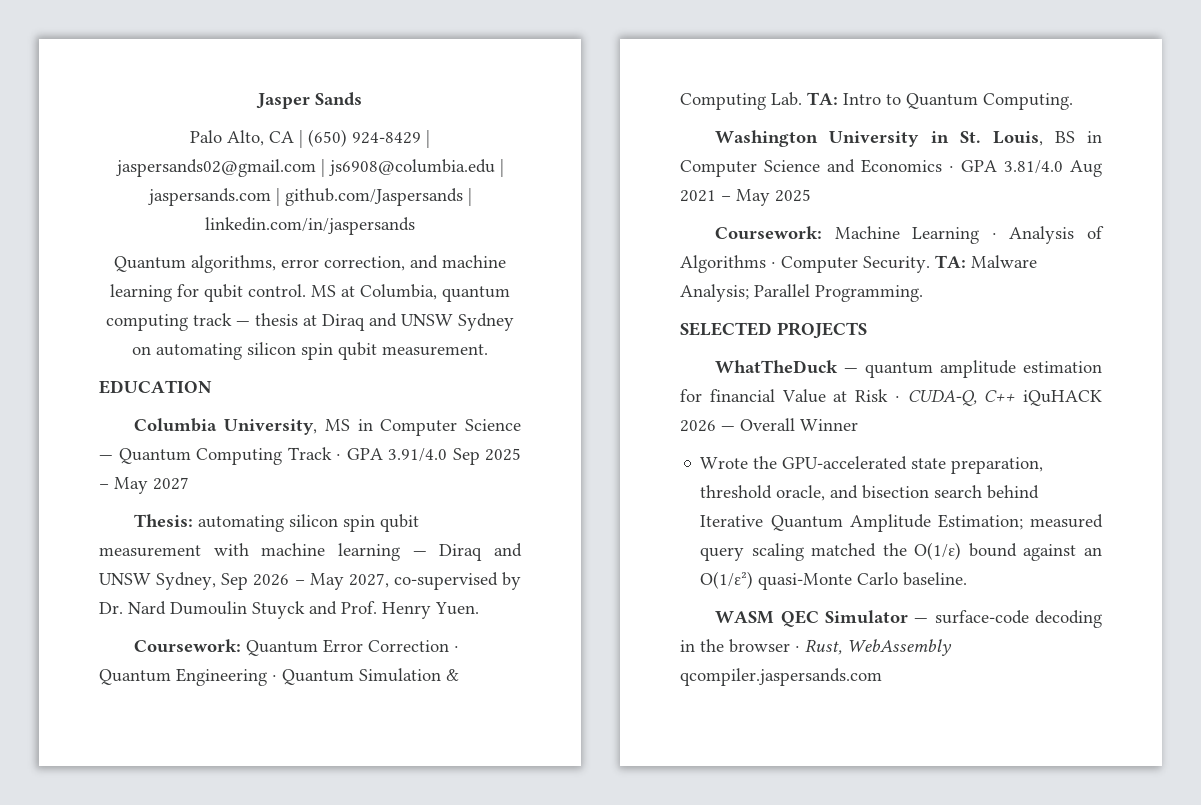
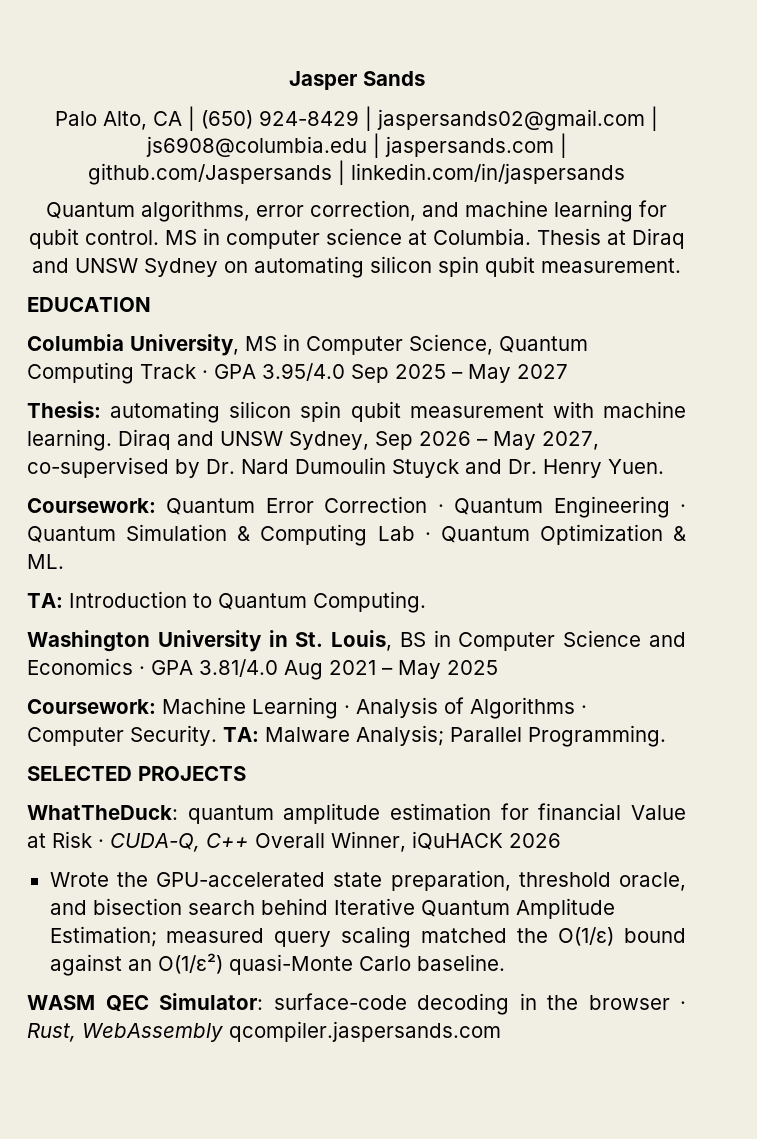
- MS at Columbia, quantum computing track — thesis at Diraq and UNSW Sydney on automating silicon spin qubit measurement.
+ MS in computer science at Columbia. Thesis at Diraq and UNSW Sydney on automating silicon spin qubit measurement.
- Columbia University, MS in Computer Science — Quantum Computing Track · GPA 3.91/4.0 Sep 2025 – May 2027
+ Columbia University, MS in Computer Science, Quantum Computing Track · GPA 3.95/4.0 Sep 2025 – May 2027
- Thesis: automating silicon spin qubit measurement with machine learning — Diraq and UNSW Sydney, Sep 2026 – May 2027, co-supervised by Dr. Nard Dumoulin Stuyck and Prof. Henry Yuen.
+ Thesis: automating silicon spin qubit measurement with machine learning. Diraq and UNSW Sydney, Sep 2026 – May 2027, co-supervised by Dr. Nard Dumoulin Stuyck and Dr. Henry Yuen.
- Coursework: Quantum Error Correction · Quantum Engineering · Quantum Simulation & Computing Lab. TA: Intro to Quantum Computing.
+ Coursework: Quantum Error Correction · Quantum Engineering · Quantum Simulation & Computing Lab · Quantum Optimization & ML.
+ TA: Introduction to Quantum Computing.
- WhatTheDuck — quantum amplitude estimation for financial Value at Risk · CUDA-Q, C++ iQuHACK 2026 — Overall Winner
+ WhatTheDuck: quantum amplitude estimation for financial Value at Risk · CUDA-Q, C++ Overall Winner, iQuHACK 2026
- WASM QEC Simulator — surface-code decoding in the browser · Rust, WebAssembly qcompiler.jaspersands.com
+ WASM QEC Simulator: surface-code decoding in the browser · Rust, WebAssembly qcompiler.jaspersands.com

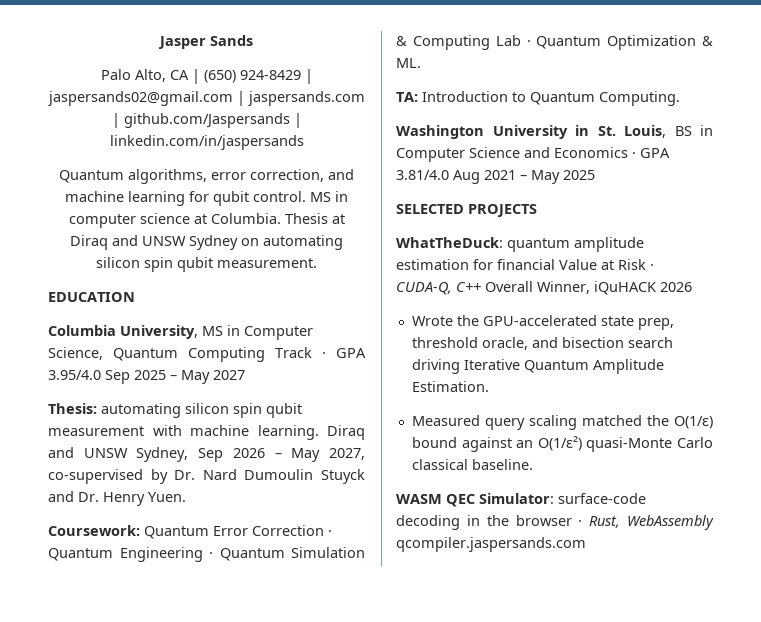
- Palo Alto, CA | (650) 924-8429 | jaspersands02@gmail.com | js6908@columbia.edu | jaspersands.com | github.com/Jaspersands | linkedin.com/in/jaspersands
+ Palo Alto, CA | (650) 924-8429 | jaspersands02@gmail.com | jaspersands.com | github.com/Jaspersands | linkedin.com/in/jaspersands
- Coursework: Machine Learning · Analysis of Algorithms · Computer Security. TA: Malware Analysis; Parallel Programming.
- Wrote the GPU-accelerated state preparation, threshold oracle, and bisection search behind Iterative Quantum Amplitude Estimation; measured query scaling matched the O(1/ε) bound against an O(1/ε²) quasi-Monte Carlo baseline.
+ Wrote the GPU-accelerated state prep, threshold oracle, and bisection search driving Iterative Quantum Amplitude Estimation.
+ Measured query scaling matched the O(1/ε) bound against an O(1/ε²) quasi-Monte Carlo classical baseline.

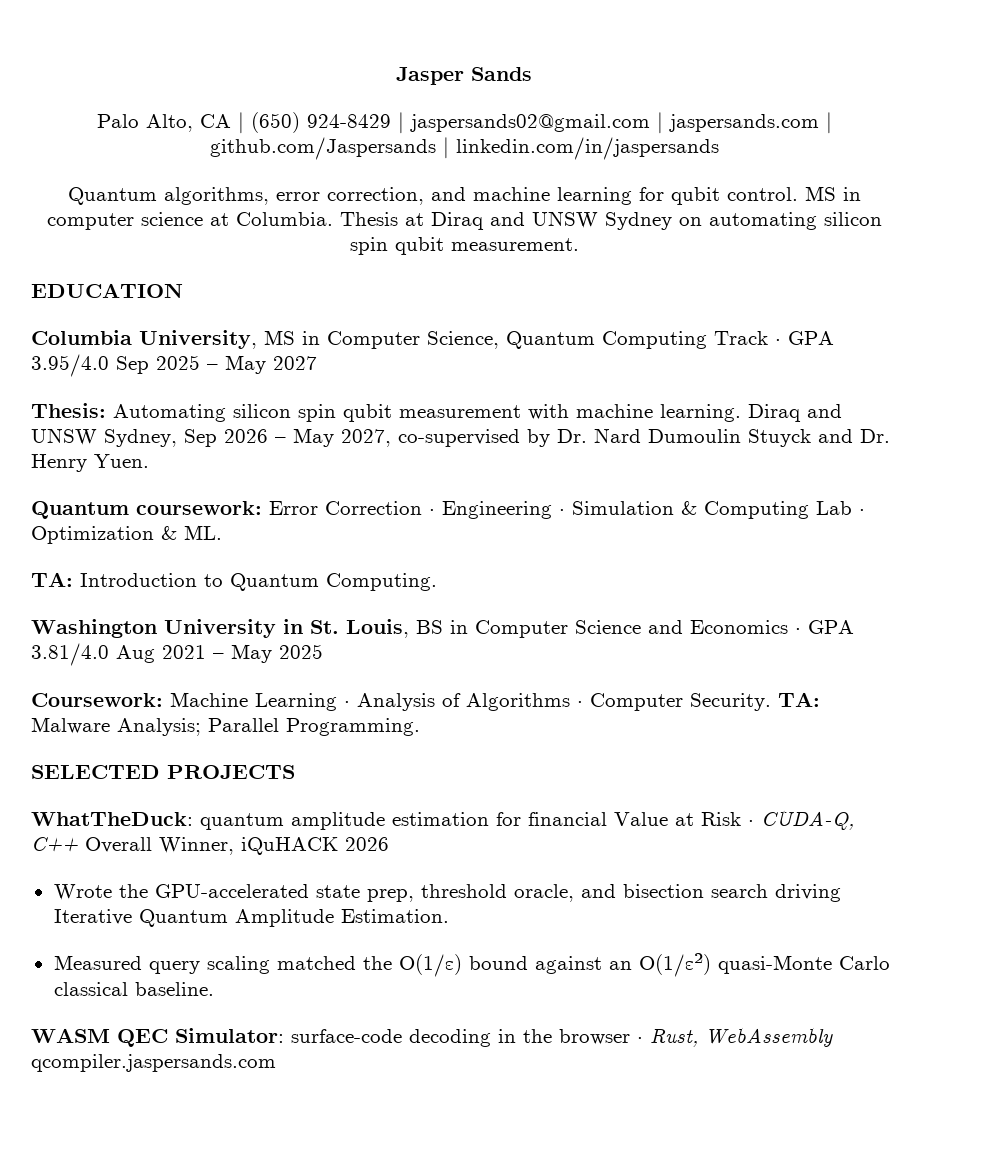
- Thesis: automating silicon spin qubit measurement with machine learning.
+ Thesis: Automating silicon spin qubit measurement with machine learning.
- Coursework: Quantum Error Correction · Quantum Engineering · Quantum Simulation & Computing Lab · Quantum Optimization & ML.
+ Quantum coursework: Error Correction · Engineering · Simulation & Computing Lab · Optimization & ML.
+ Coursework: Machine Learning · Analysis of Algorithms · Computer Security. TA: Malware Analysis; Parallel Programming.

